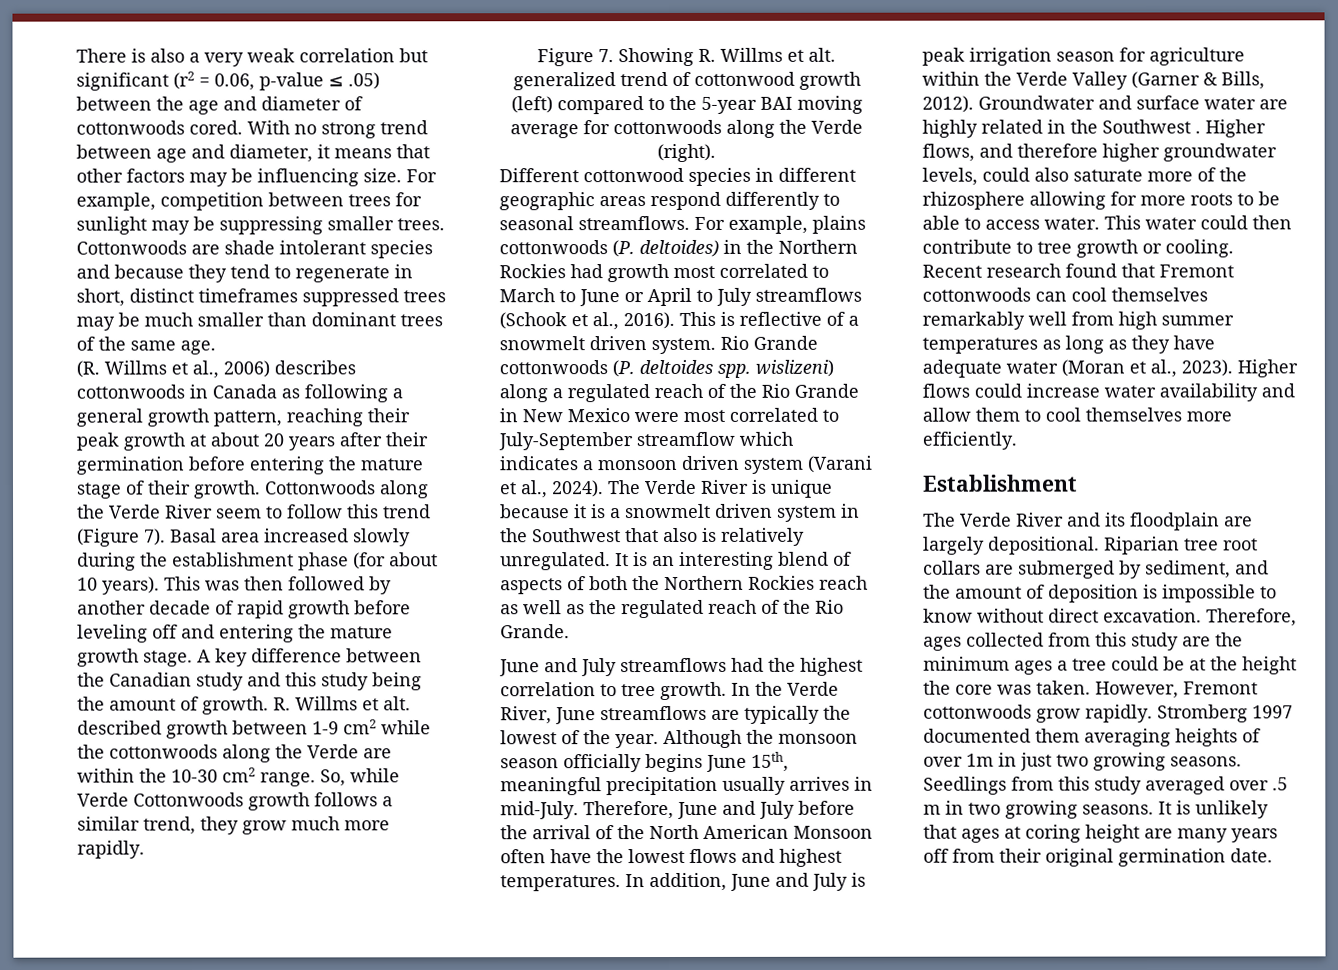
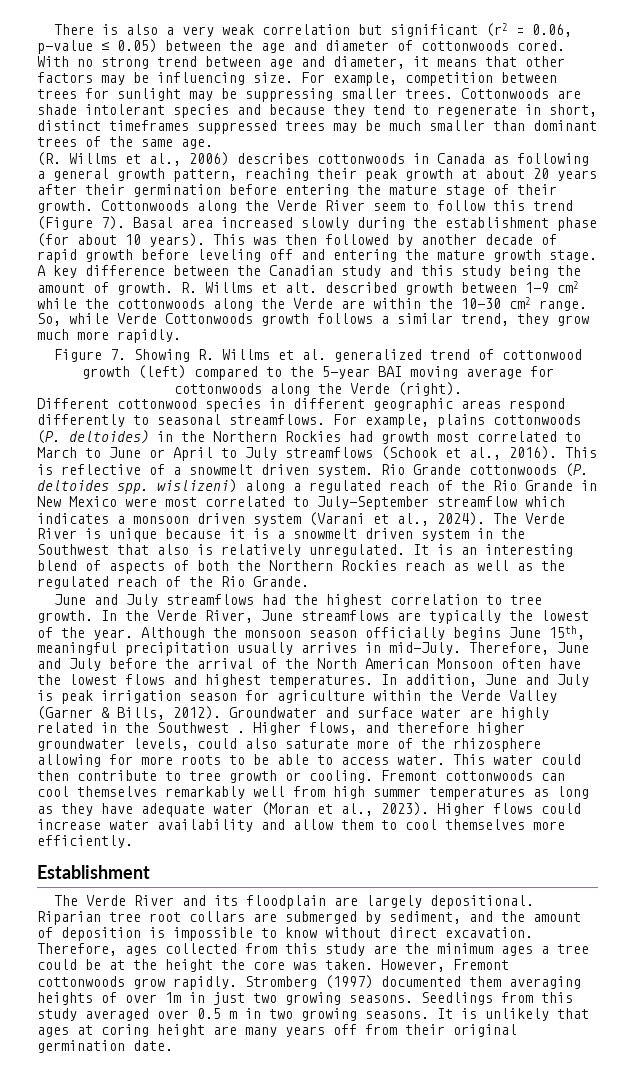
- There is also a very weak correlation but significant (r2 = 0.06, p-value ≤ .05) between the age and diameter of cottonwoods cored.
+ There is also a very weak correlation but significant (r2 = 0.06, p-value ≤ 0.05) between the age and diameter of cottonwoods cored.
- Figure 7. Showing R. Willms et alt. generalized trend of cottonwood growth (left) compared to the 5-year BAI moving average for cottonwoods along the Verde (right).
+ Figure 7. Showing R. Willms et al. generalized trend of cottonwood growth (left) compared to the 5-year BAI moving average for cottonwoods along the Verde (right).
- Recent research found that Fremont cottonwoods can cool themselves remarkably well from high summer temperatures as long as they have adequate water (Moran et al., 2023).
+ Fremont cottonwoods can cool themselves remarkably well from high summer temperatures as long as they have adequate water (Moran et al., 2023).
- Stromberg 1997 documented them averaging heights of over 1m in just two growing seasons.
+ Stromberg (1997) documented them averaging heights of over 1m in just two growing seasons.
- Seedlings from this study averaged over .5 m in two growing seasons.
+ Seedlings from this study averaged over 0.5 m in two growing seasons.

